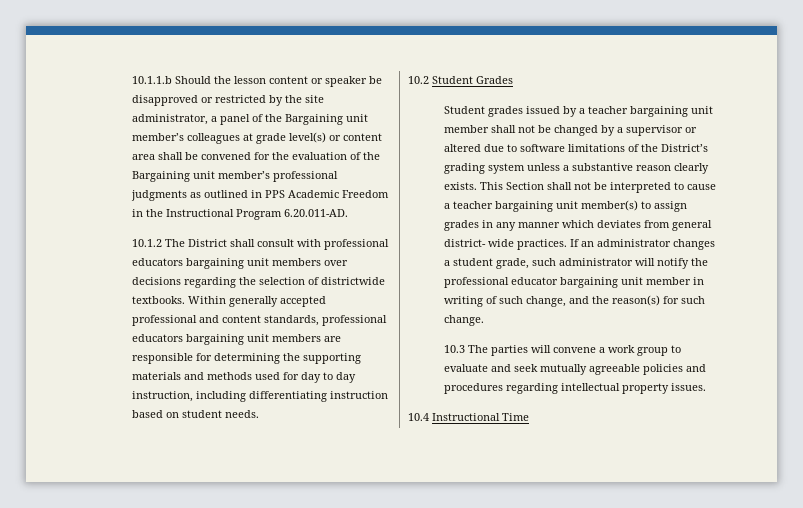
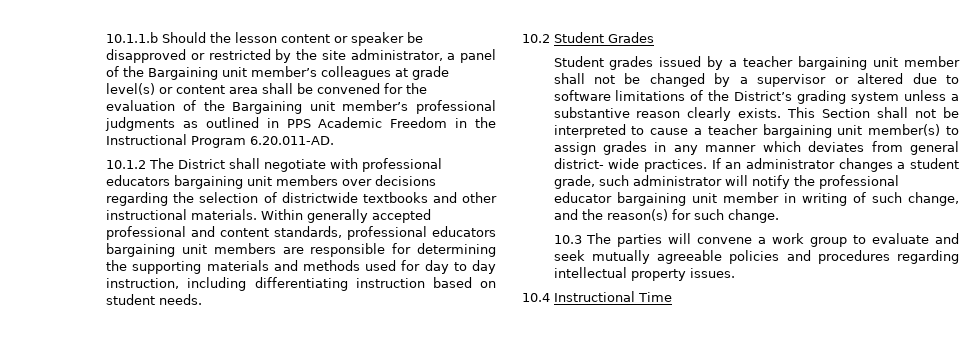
- 10.1.2 The District shall consult with professional educators bargaining unit members over decisions regarding the selection of districtwide textbooks.
+ 10.1.2 The District shall negotiate with professional educators bargaining unit members over decisions regarding the selection of districtwide textbooks and other instructional materials.

